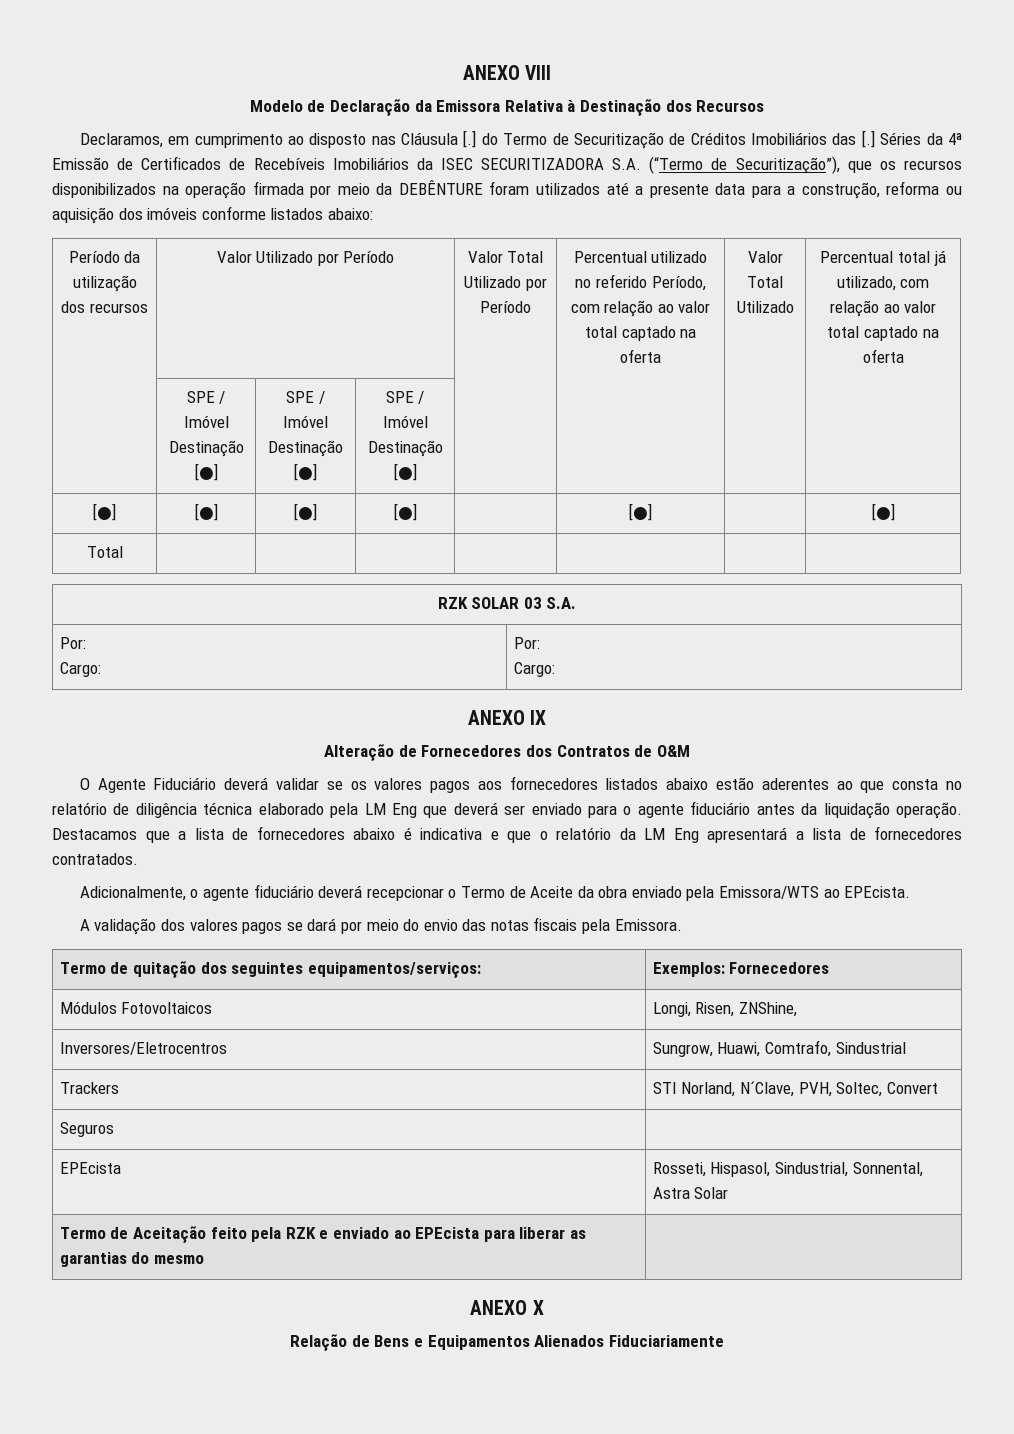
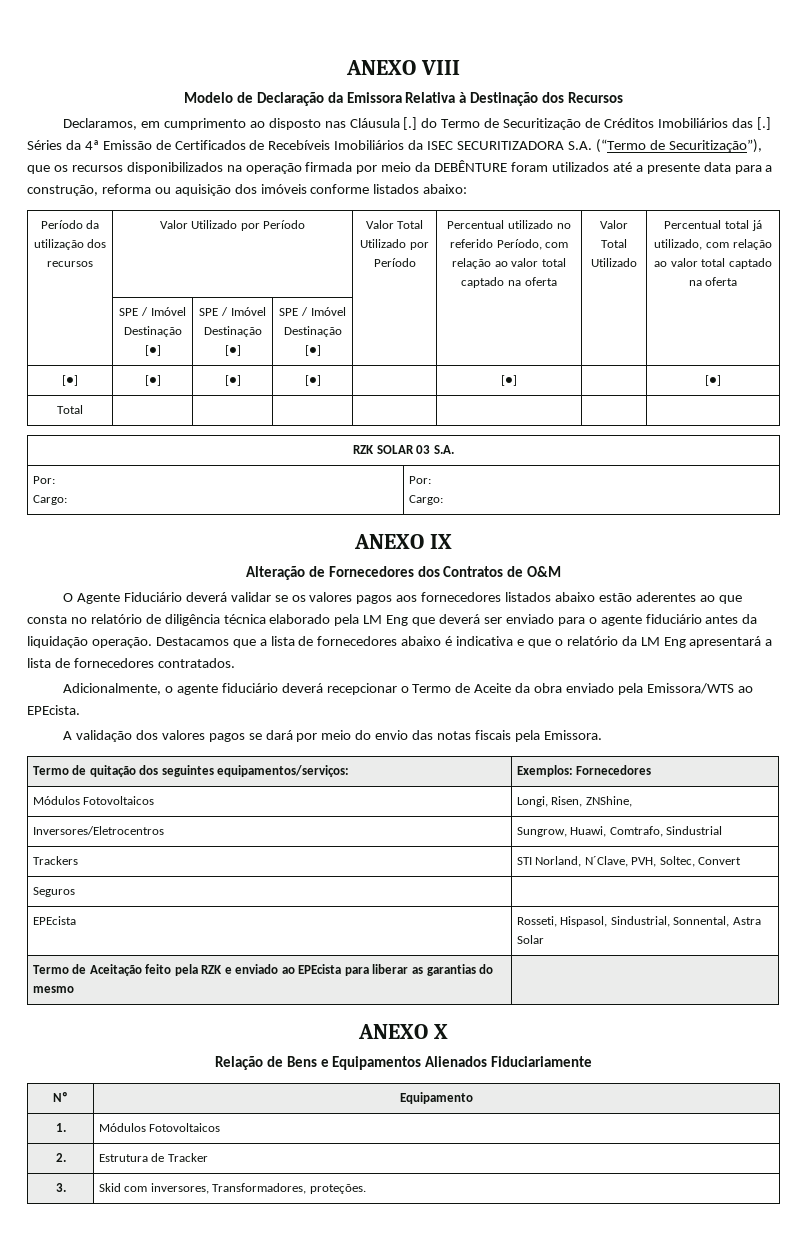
+ Nº | Equipamento
+ 1. | Módulos Fotovoltaicos
+ 2. | Estrutura de Tracker
+ 3. | Skid com inversores, Transformadores, proteções.

